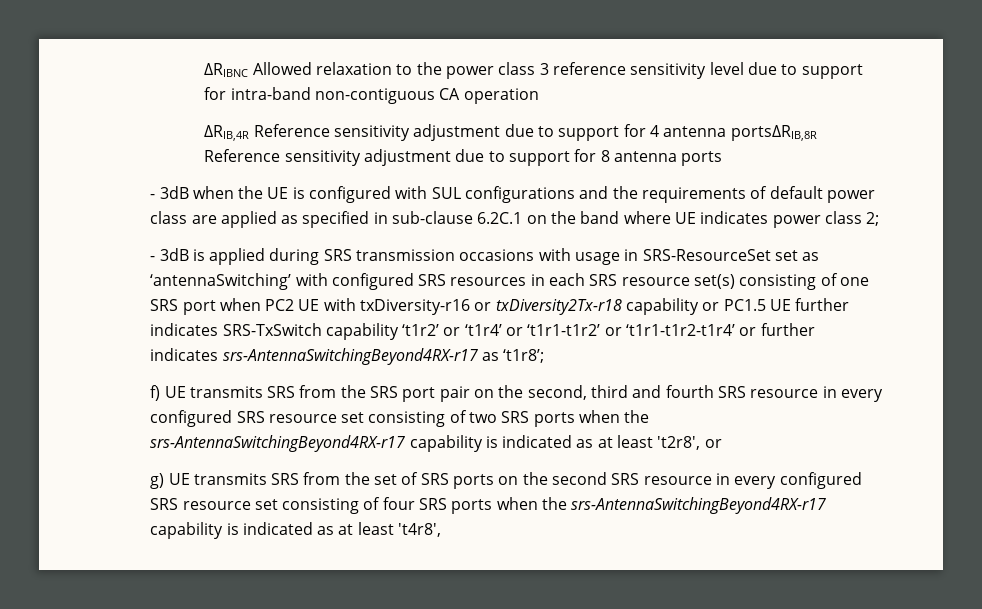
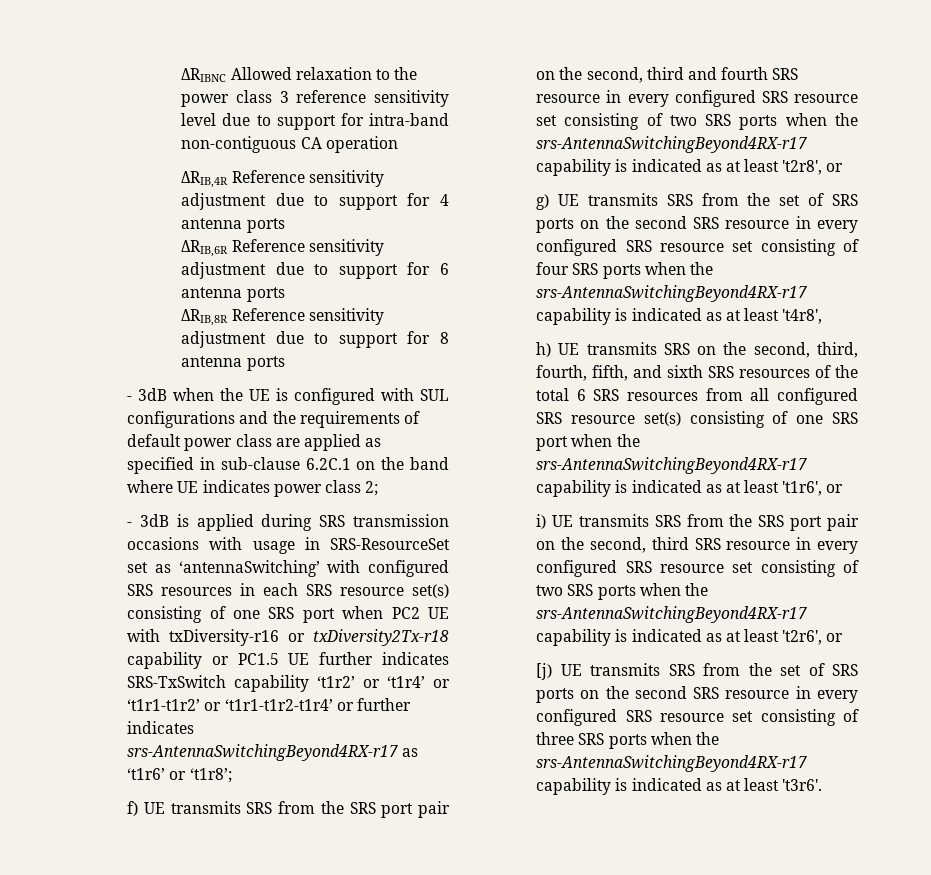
- ΔRIB,4R Reference sensitivity adjustment due to support for 4 antenna portsΔRIB,8R Reference sensitivity adjustment due to support for 8 antenna ports
+ ΔRIB,4R Reference sensitivity adjustment due to support for 4 antenna ports
+ ΔRIB,6R Reference sensitivity adjustment due to support for 6 antenna ports
+ ΔRIB,8R Reference sensitivity adjustment due to support for 8 antenna ports
- - 3dB is applied during SRS transmission occasions with usage in SRS-ResourceSet set as ‘antennaSwitching’ with configured SRS resources in each SRS resource set(s) consisting of one SRS port when PC2 UE with txDiversity-r16 or txDiversity2Tx-r18 capability or PC1.5 UE further indicates SRS-TxSwitch capability ‘t1r2’ or ‘t1r4’ or ‘t1r1-t1r2’ or ‘t1r1-t1r2-t1r4’ or further indicates srs-AntennaSwitchingBeyond4RX-r17 as ‘t1r8’;
+ - 3dB is applied during SRS transmission occasions with usage in SRS-ResourceSet set as ‘antennaSwitching’ with configured SRS resources in each SRS resource set(s) consisting of one SRS port when PC2 UE with txDiversity-r16 or txDiversity2Tx-r18 capability or PC1.5 UE further indicates SRS-TxSwitch capability ‘t1r2’ or ‘t1r4’ or ‘t1r1-t1r2’ or ‘t1r1-t1r2-t1r4’ or further indicates srs-AntennaSwitchingBeyond4RX-r17 as ‘t1r6’ or ‘t1r8’;
+ h) UE transmits SRS on the second, third, fourth, fifth, and sixth SRS resources of the total 6 SRS resources from all configured SRS resource set(s) consisting of one SRS port when the srs-AntennaSwitchingBeyond4RX-r17 capability is indicated as at least 't1r6', or
+ i) UE transmits SRS from the SRS port pair on the second, third SRS resource in every configured SRS resource set consisting of two SRS ports when the srs-AntennaSwitchingBeyond4RX-r17 capability is indicated as at least 't2r6', or
+ [j) UE transmits SRS from the set of SRS ports on the second SRS resource in every configured SRS resource set consisting of three SRS ports when the srs-AntennaSwitchingBeyond4RX-r17 capability is indicated as at least 't3r6'.

